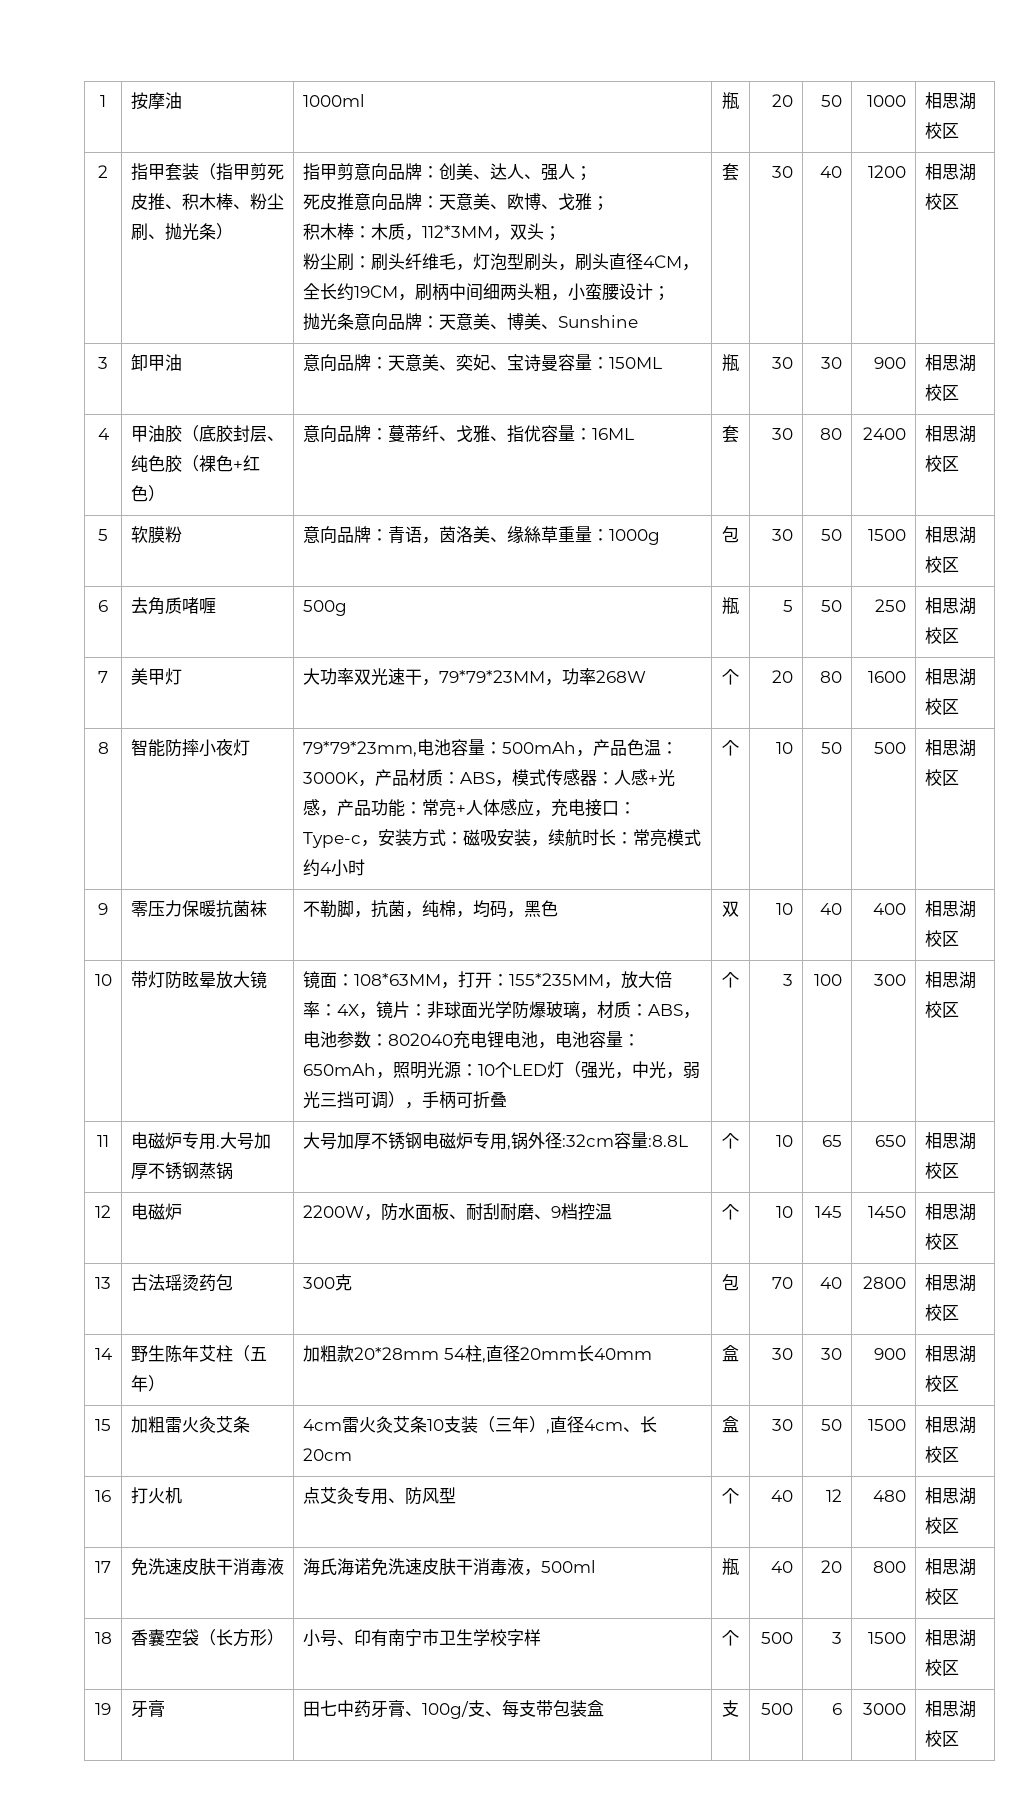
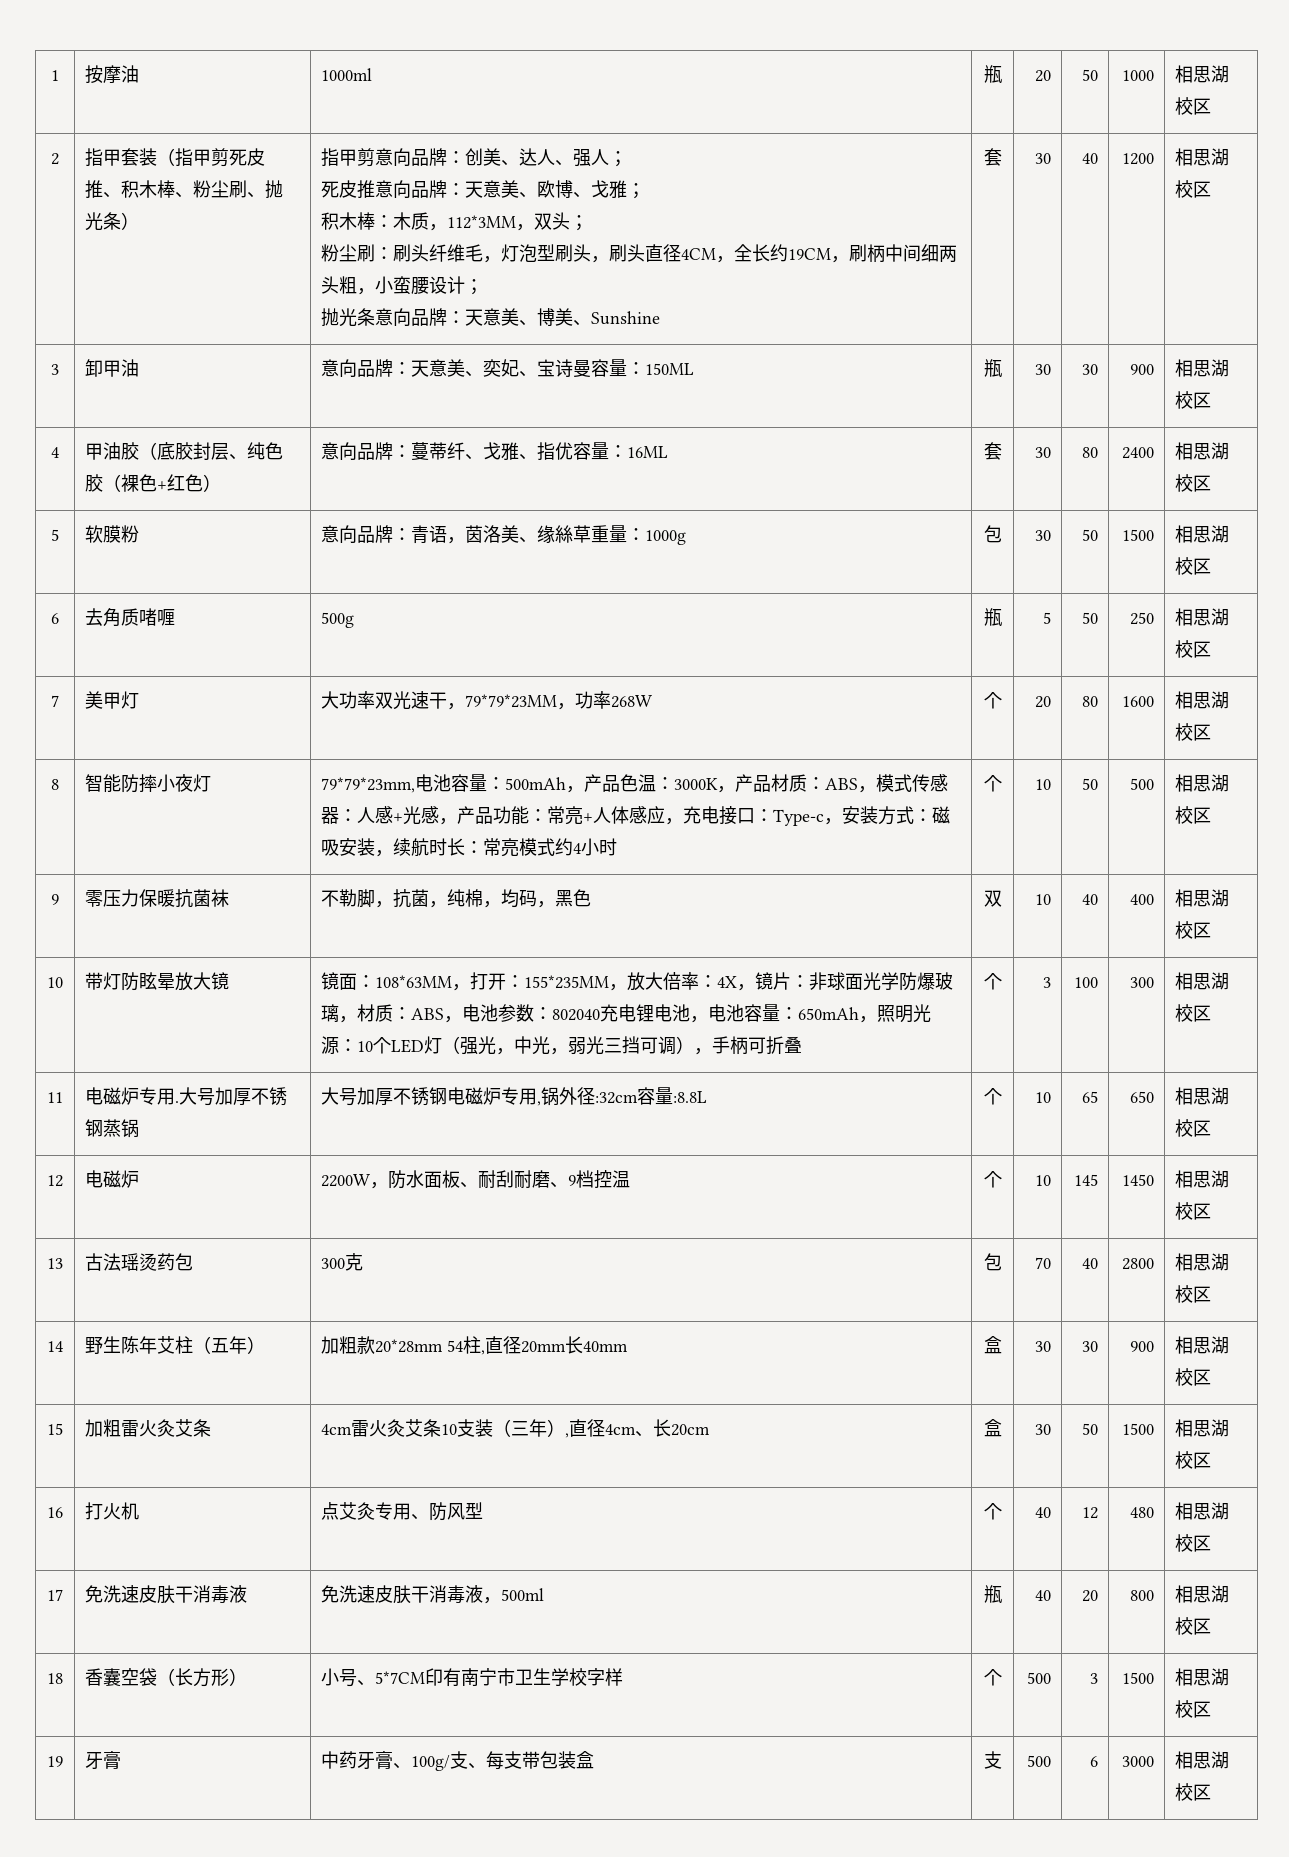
- 17 | 免洗速皮肤干消毒液 | 海氏海诺免洗速皮肤干消毒液，500ml | 瓶 | 40 | 20 | 800 | 相思湖校区
+ 17 | 免洗速皮肤干消毒液 | 免洗速皮肤干消毒液，500ml | 瓶 | 40 | 20 | 800 | 相思湖校区
- 18 | 香囊空袋（长方形） | 小号、印有南宁市卫生学校字样 | 个 | 500 | 3 | 1500 | 相思湖校区
+ 18 | 香囊空袋（长方形） | 小号、5*7CM印有南宁市卫生学校字样 | 个 | 500 | 3 | 1500 | 相思湖校区
- 19 | 牙膏 | 田七中药牙膏、100g/支、每支带包装盒 | 支 | 500 | 6 | 3000 | 相思湖校区
+ 19 | 牙膏 | 中药牙膏、100g/支、每支带包装盒 | 支 | 500 | 6 | 3000 | 相思湖校区

